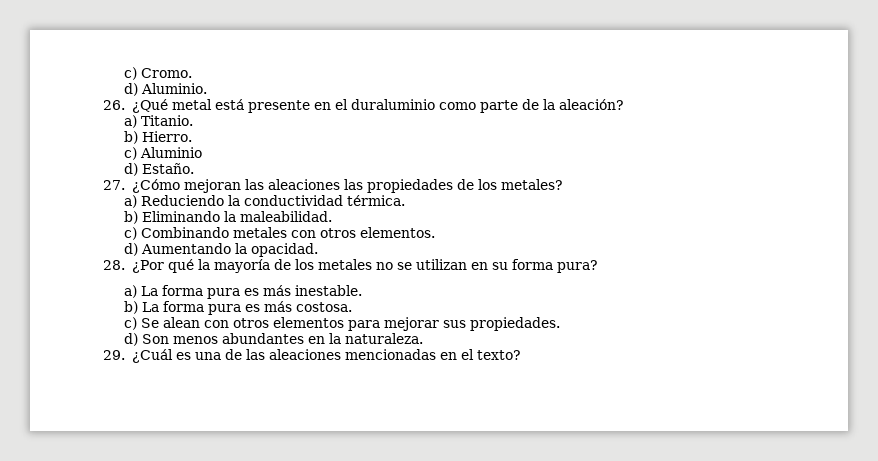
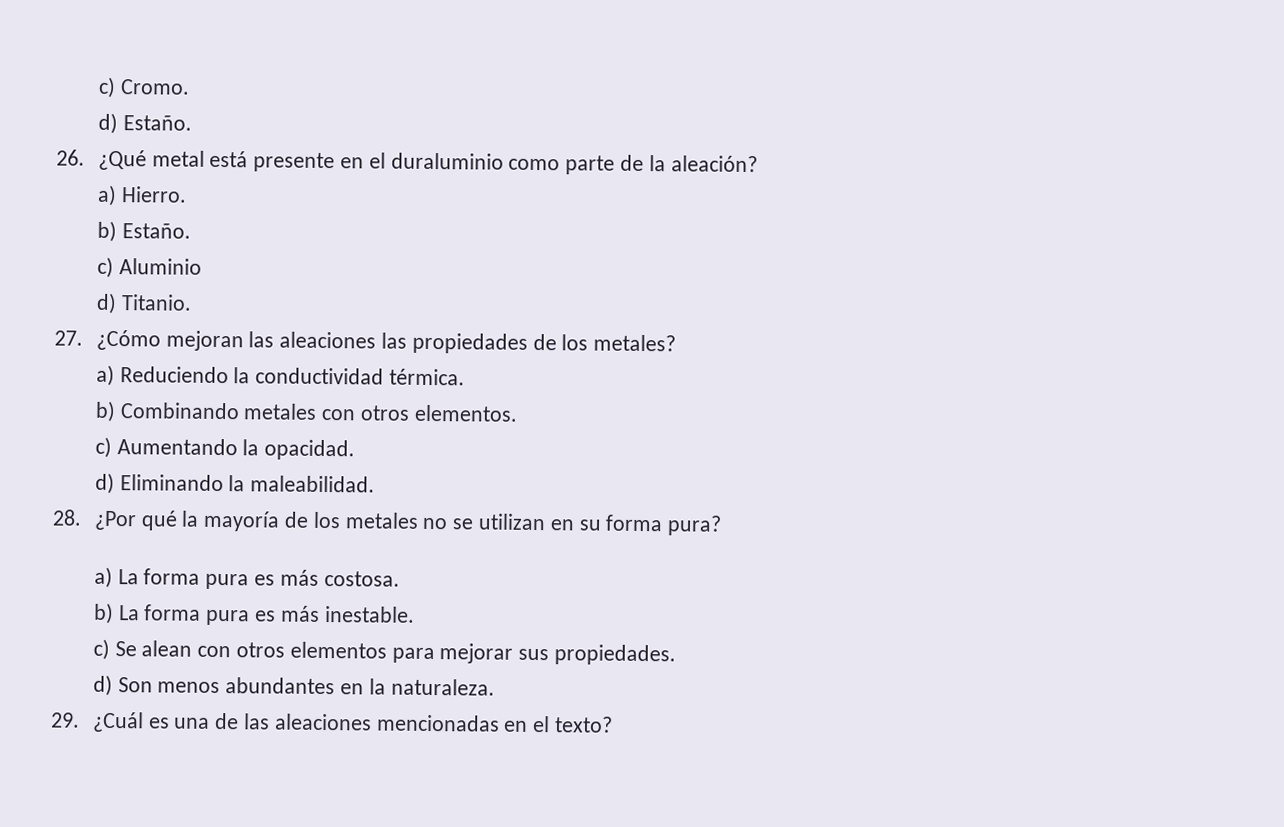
- d) Aluminio.
+ d) Estaño.
- a) Titanio.
- b) Hierro.
+ a) Hierro.
+ b) Estaño.
- d) Estaño.
+ d) Titanio.
- b) Eliminando la maleabilidad.
- c) Combinando metales con otros elementos.
+ b) Combinando metales con otros elementos.
- d) Aumentando la opacidad.
+ c) Aumentando la opacidad.
+ d) Eliminando la maleabilidad.
- a) La forma pura es más inestable.
+ a) La forma pura es más costosa.
- b) La forma pura es más costosa.
+ b) La forma pura es más inestable.

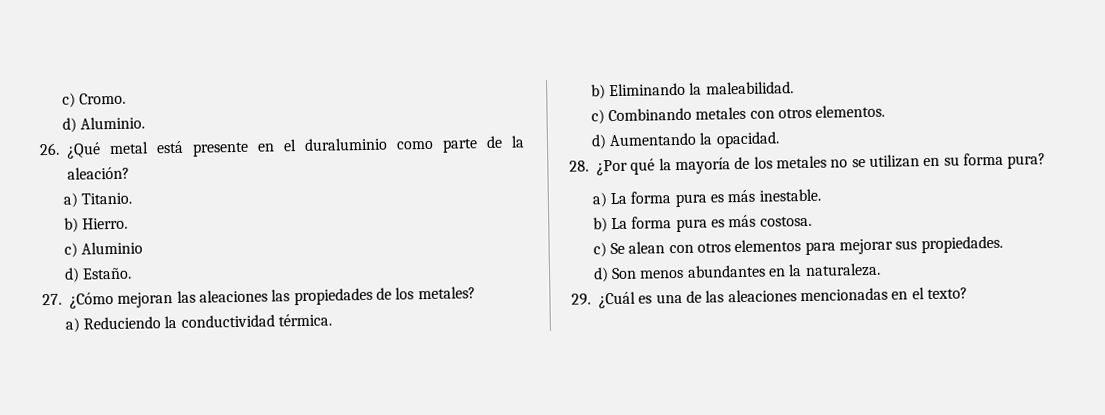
- d) Estaño.
+ d) Aluminio.
- a) Hierro.
- b) Estaño.
+ a) Titanio.
+ b) Hierro.
- d) Titanio.
+ d) Estaño.
- b) Combinando metales con otros elementos.
+ b) Eliminando la maleabilidad.
+ c) Combinando metales con otros elementos.
- c) Aumentando la opacidad.
+ d) Aumentando la opacidad.
- d) Eliminando la maleabilidad.
- a) La forma pura es más costosa.
+ a) La forma pura es más inestable.
- b) La forma pura es más inestable.
+ b) La forma pura es más costosa.

